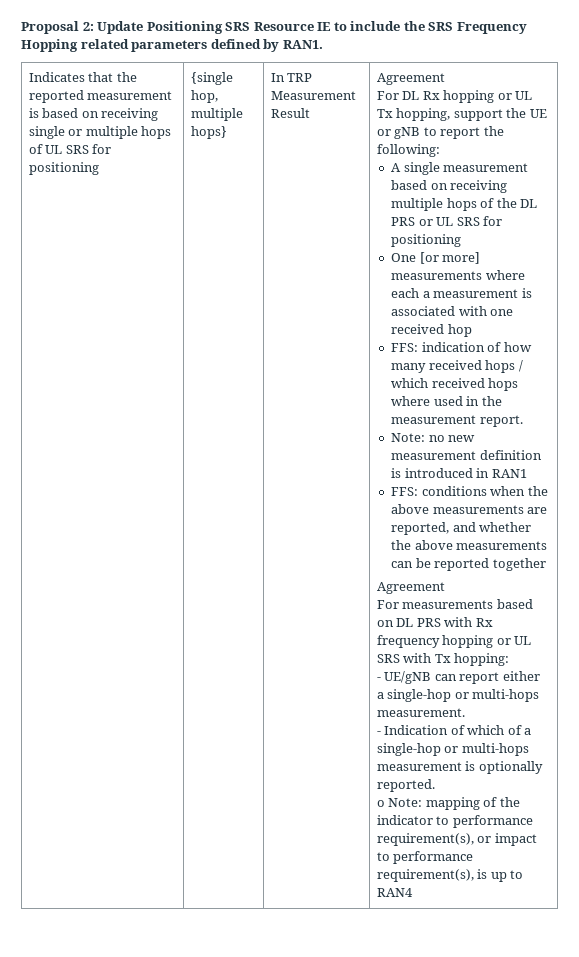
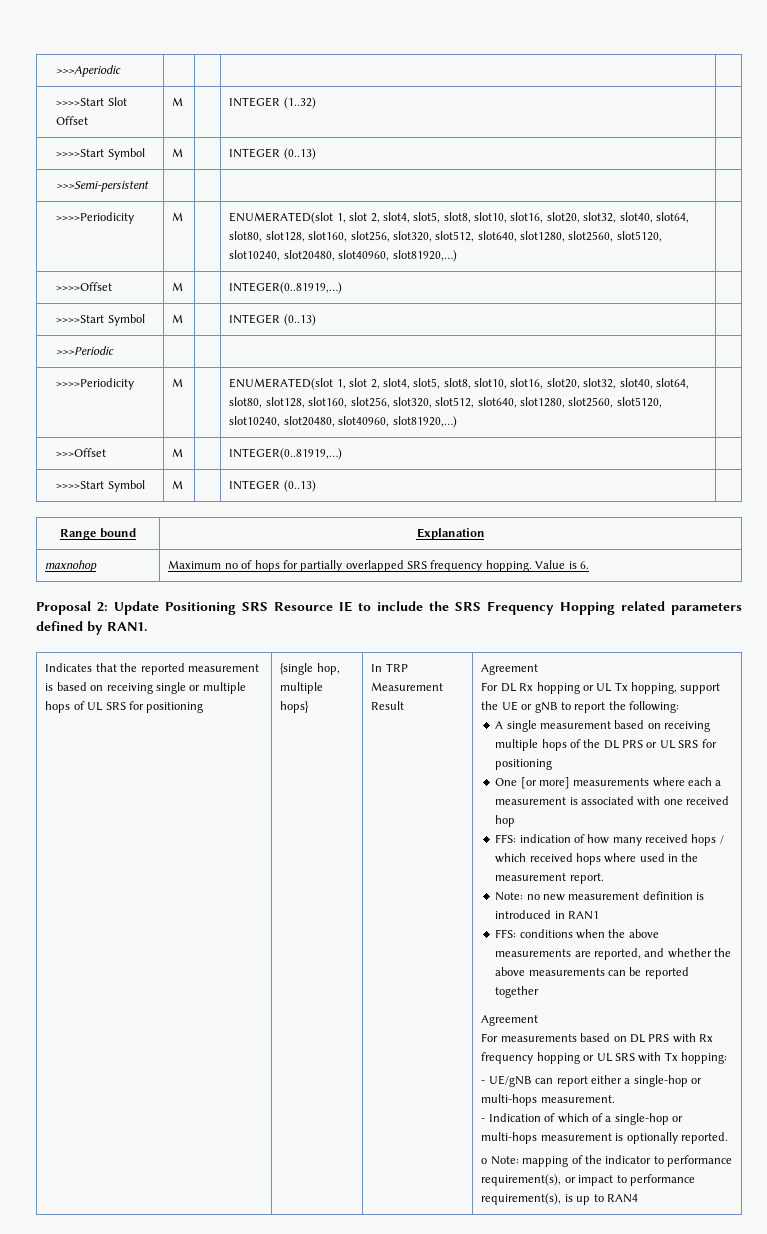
+ >>>Aperiodic | | | |
+ >>>>Start Slot Offset | M | | INTEGER (1..32) |
+ >>>>Start Symbol | M | | INTEGER (0..13) |
+ >>>Semi-persistent | | | |
+ >>>>Periodicity | M | | ENUMERATED(slot 1, slot 2, slot4, slot5, slot8, slot10, slot16, slot20, slot32, slot40, slot64, slot80, slot128, slot160, slot256, slot320, slot512, slot640, slot1280, slot2560, slot5120, slot10240, slot20480, slot40960, slot81920,…) |
+ >>>>Offset | M | | INTEGER(0..81919,…) |
+ >>>>Start Symbol | M | | INTEGER (0..13) |
+ >>>Periodic | | | |
+ >>>>Periodicity | M | | ENUMERATED(slot 1, slot 2, slot4, slot5, slot8, slot10, slot16, slot20, slot32, slot40, slot64, slot80, slot128, slot160, slot256, slot320, slot512, slot640, slot1280, slot2560, slot5120, slot10240, slot20480, slot40960, slot81920,…) |
+ >>>Offset | M | | INTEGER(0..81919,…) |
+ >>>>Start Symbol | M | | INTEGER (0..13) |
+ Range bound | Explanation
+ maxnohop | Maximum no of hops for partially overlapped SRS frequency hopping. Value is 6.

